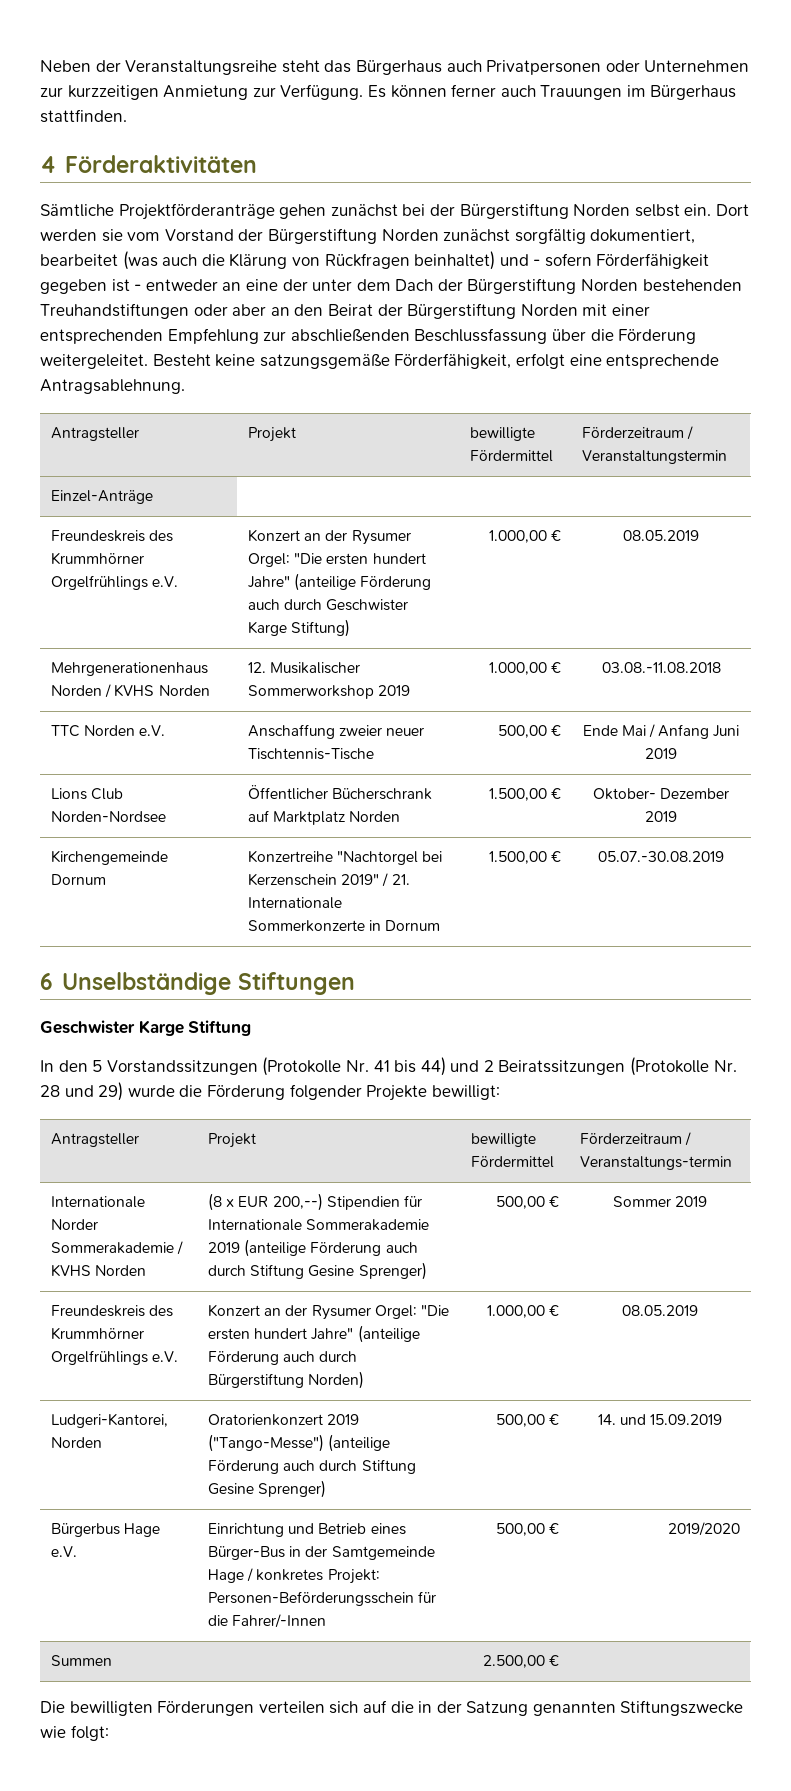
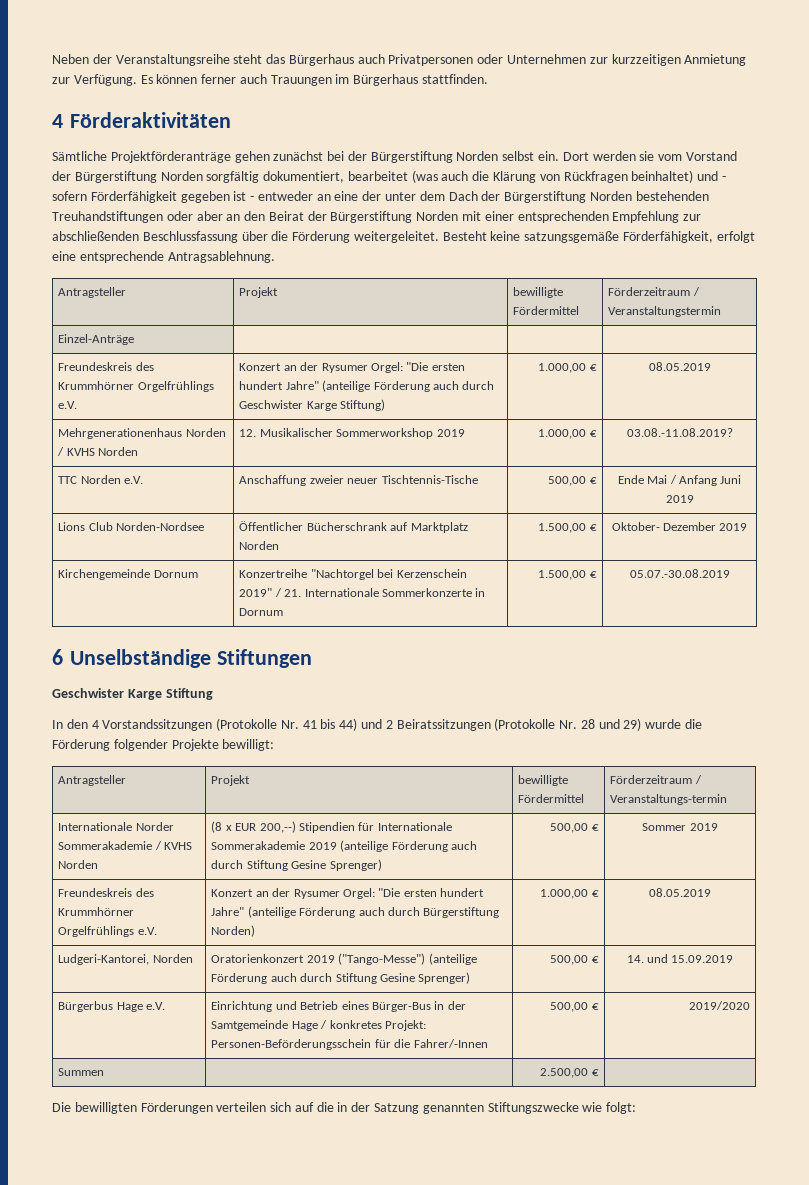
- Dort werden sie vom Vorstand der Bürgerstiftung Norden zunächst sorgfältig dokumentiert, bearbeitet (was auch die Klärung von Rückfragen beinhaltet) und - sofern Förderfähigkeit gegeben ist - entweder an eine der unter dem Dach der Bürgerstiftung Norden bestehenden Treuhandstiftungen oder aber an den Beirat der Bürgerstiftung Norden mit einer entsprechenden Empfehlung zur abschließenden Beschlussfassung über die Förderung weitergeleitet.
+ Dort werden sie vom Vorstand der Bürgerstiftung Norden sorgfältig dokumentiert, bearbeitet (was auch die Klärung von Rückfragen beinhaltet) und - sofern Förderfähigkeit gegeben ist - entweder an eine der unter dem Dach der Bürgerstiftung Norden bestehenden Treuhandstiftungen oder aber an den Beirat der Bürgerstiftung Norden mit einer entsprechenden Empfehlung zur abschließenden Beschlussfassung über die Förderung weitergeleitet.
- Mehrgenerationenhaus Norden / KVHS Norden | 12. Musikalischer Sommerworkshop 2019 | 1.000,00 € | 03.08.-11.08.2018
+ Mehrgenerationenhaus Norden / KVHS Norden | 12. Musikalischer Sommerworkshop 2019 | 1.000,00 € | 03.08.-11.08.2019?
- In den 5 Vorstandssitzungen (Protokolle Nr. 41 bis 44) und 2 Beiratssitzungen (Protokolle Nr. 28 und 29) wurde die Förderung folgender Projekte bewilligt:
+ In den 4 Vorstandssitzungen (Protokolle Nr. 41 bis 44) und 2 Beiratssitzungen (Protokolle Nr. 28 und 29) wurde die Förderung folgender Projekte bewilligt:

